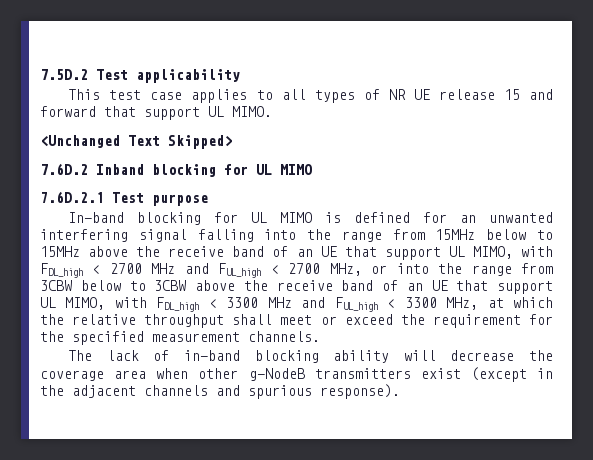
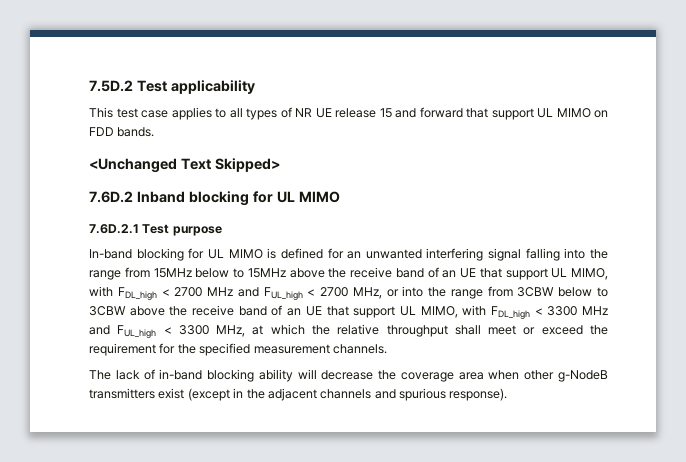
- This test case applies to all types of NR UE release 15 and forward that support UL MIMO.
+ This test case applies to all types of NR UE release 15 and forward that support UL MIMO on FDD bands.

